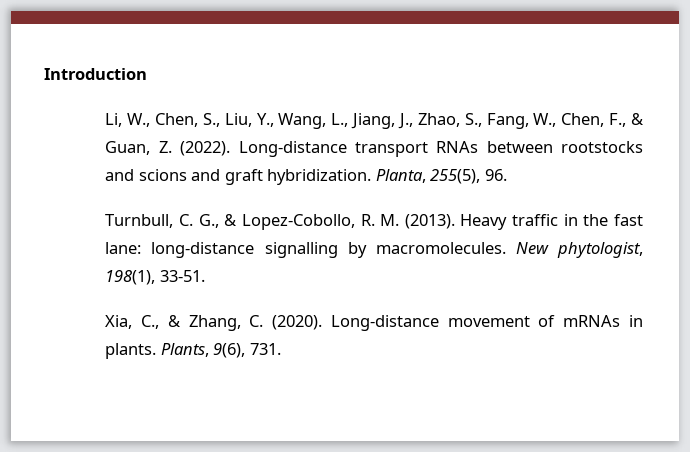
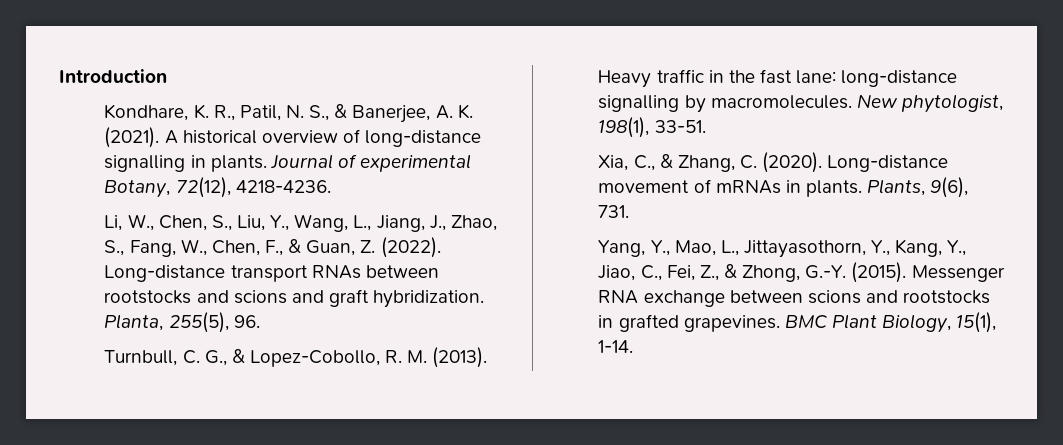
+ Kondhare, K. R., Patil, N. S., & Banerjee, A. K. (2021). A historical overview of long-distance signalling in plants. Journal of experimental Botany, 72(12), 4218-4236.
+ Yang, Y., Mao, L., Jittayasothorn, Y., Kang, Y., Jiao, C., Fei, Z., & Zhong, G.-Y. (2015). Messenger RNA exchange between scions and rootstocks in grafted grapevines. BMC Plant Biology, 15(1), 1-14.

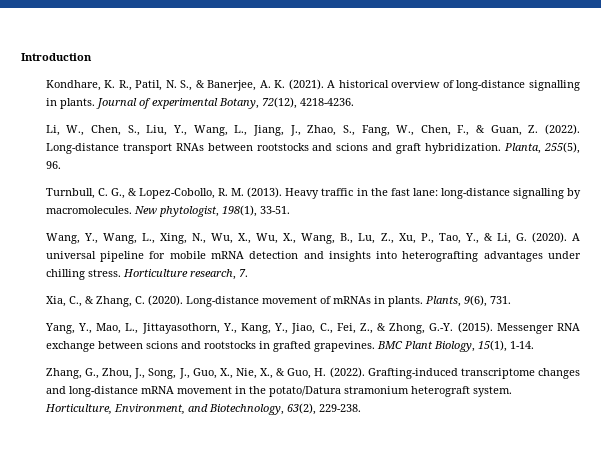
+ Wang, Y., Wang, L., Xing, N., Wu, X., Wu, X., Wang, B., Lu, Z., Xu, P., Tao, Y., & Li, G. (2020). A universal pipeline for mobile mRNA detection and insights into heterografting advantages under chilling stress. Horticulture research, 7.
+ Zhang, G., Zhou, J., Song, J., Guo, X., Nie, X., & Guo, H. (2022). Grafting-induced transcriptome changes and long-distance mRNA movement in the potato/Datura stramonium heterograft system. Horticulture, Environment, and Biotechnology, 63(2), 229-238.

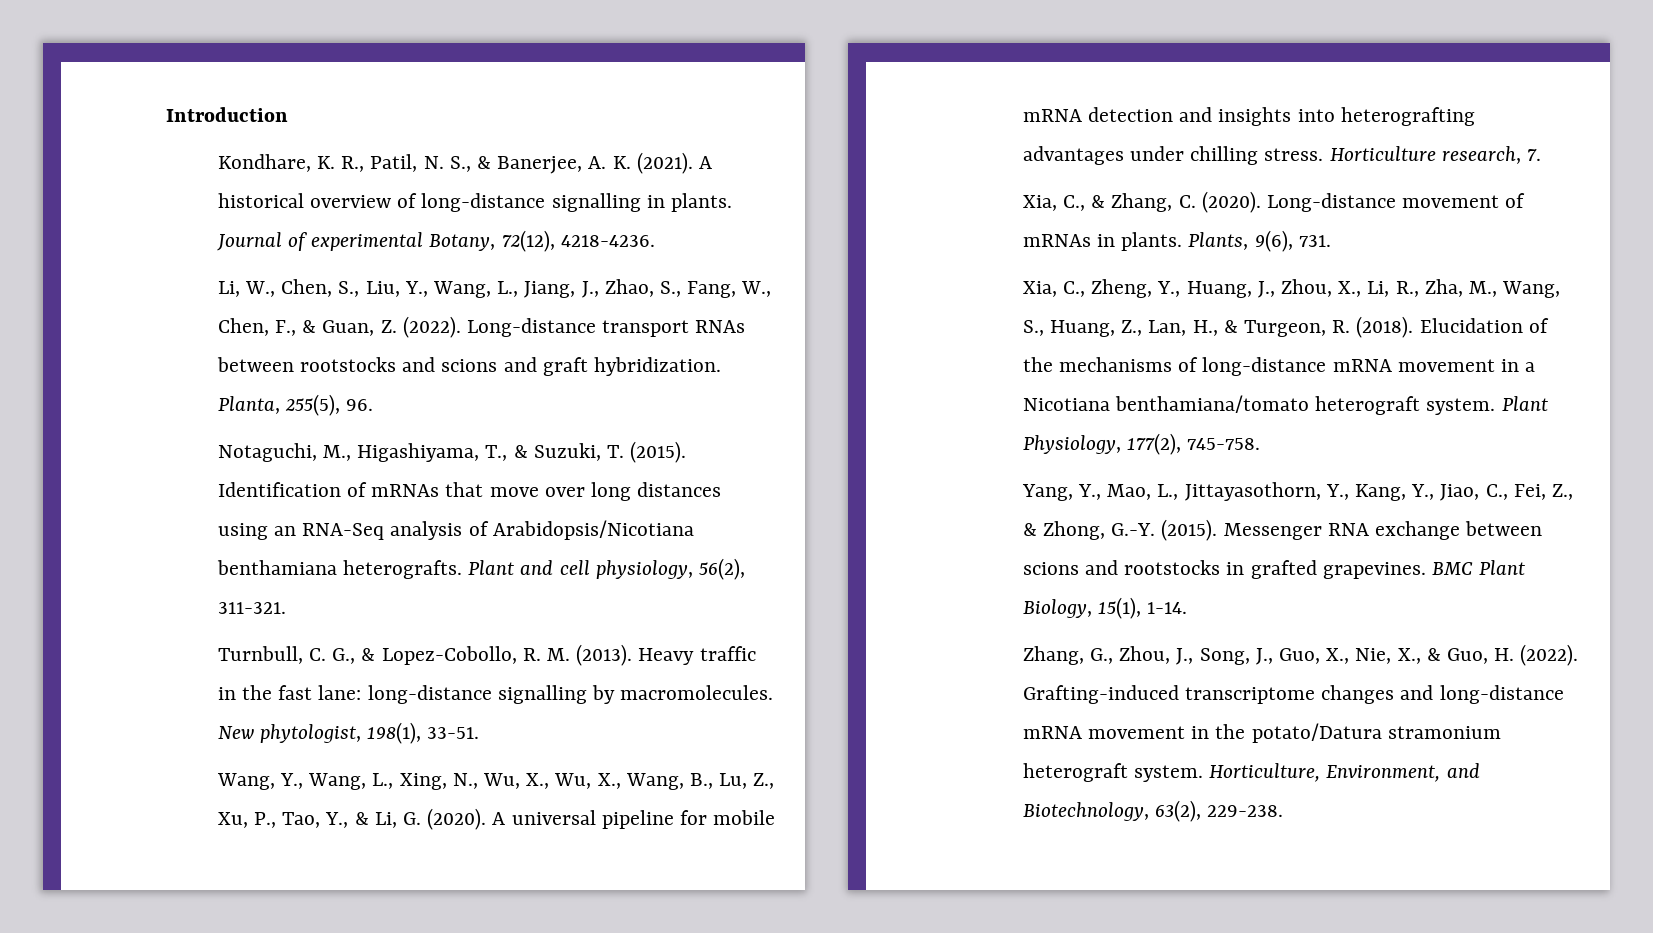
+ Notaguchi, M., Higashiyama, T., & Suzuki, T. (2015). Identification of mRNAs that move over long distances using an RNA-Seq analysis of Arabidopsis/Nicotiana benthamiana heterografts. Plant and cell physiology, 56(2), 311-321.
+ Xia, C., Zheng, Y., Huang, J., Zhou, X., Li, R., Zha, M., Wang, S., Huang, Z., Lan, H., & Turgeon, R. (2018). Elucidation of the mechanisms of long-distance mRNA movement in a Nicotiana benthamiana/tomato heterograft system. Plant Physiology, 177(2), 745-758.

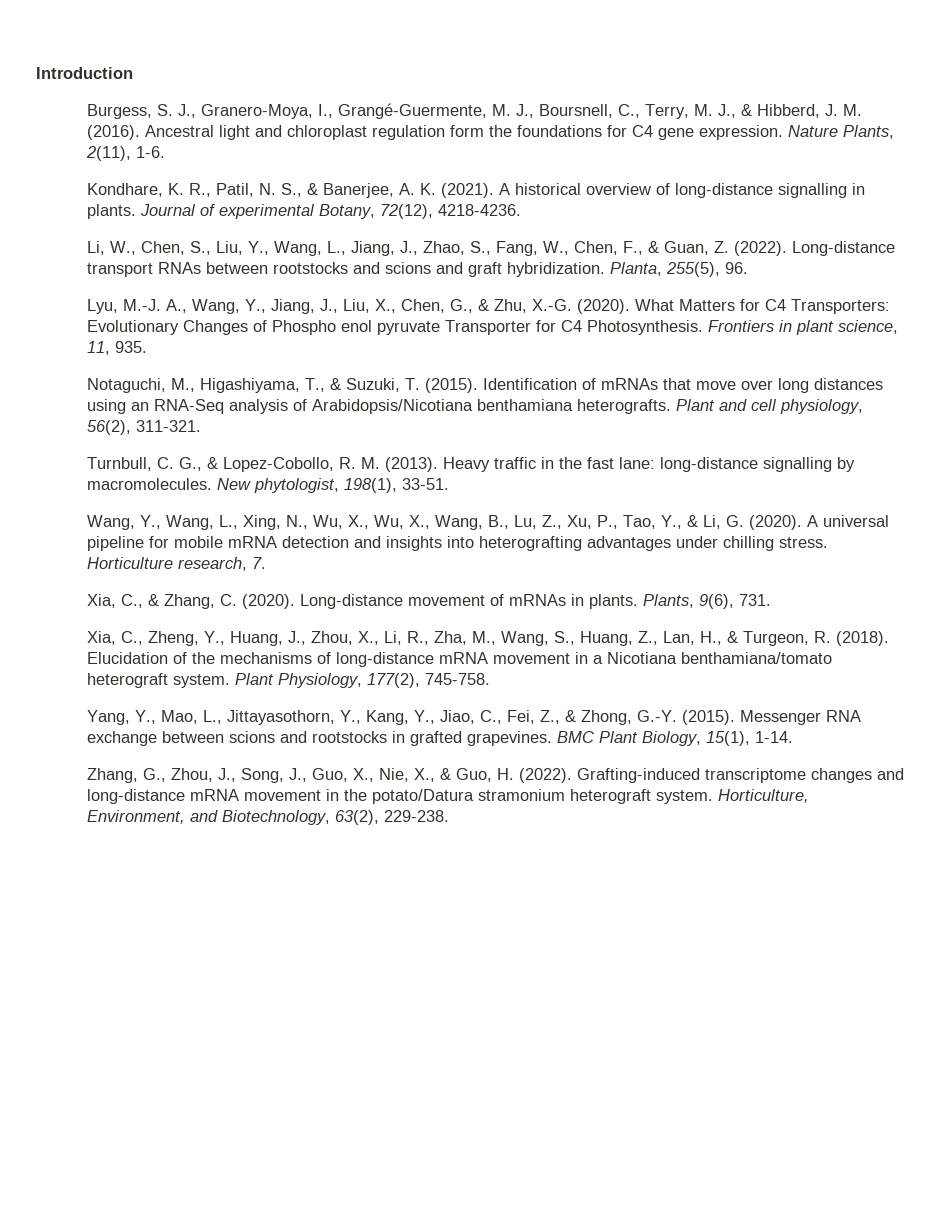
+ Burgess, S. J., Granero-Moya, I., Grangé-Guermente, M. J., Boursnell, C., Terry, M. J., & Hibberd, J. M. (2016). Ancestral light and chloroplast regulation form the foundations for C4 gene expression. Nature Plants, 2(11), 1-6.
+ Lyu, M.-J. A., Wang, Y., Jiang, J., Liu, X., Chen, G., & Zhu, X.-G. (2020). What Matters for C4 Transporters: Evolutionary Changes of Phospho enol pyruvate Transporter for C4 Photosynthesis. Frontiers in plant science, 11, 935.

